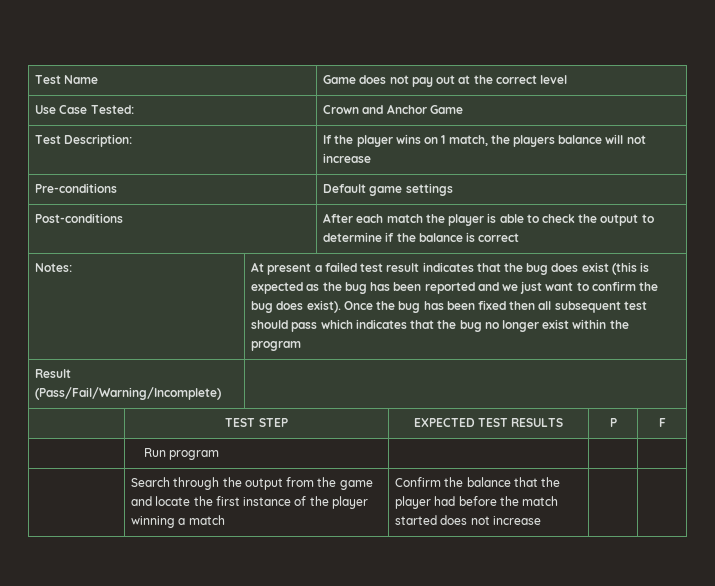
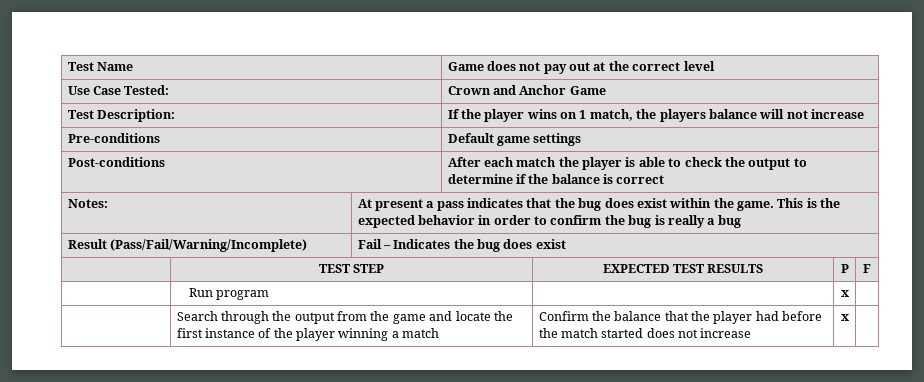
- At present a failed test result indicates that the bug does exist (this is expected as the bug has been reported and we just want to confirm the bug does exist). Once the bug has been fixed then all subsequent test should pass which indicates that the bug no longer exist within the program
- Result (Pass/Fail/Warning/Incomplete) |
+ At present a pass indicates that the bug does exist within the game. This is the expected behavior in order to confirm the bug is really a bug
+ Result (Pass/Fail/Warning/Incomplete) | Fail – Indicates the bug does exist
- | Run program | | |
+ | Run program | | x |
- | Search through the output from the game and locate the first instance of the player winning a match | Confirm the balance that the player had before the match started does not increase | |
+ | Search through the output from the game and locate the first instance of the player winning a match | Confirm the balance that the player had before the match started does not increase | x |

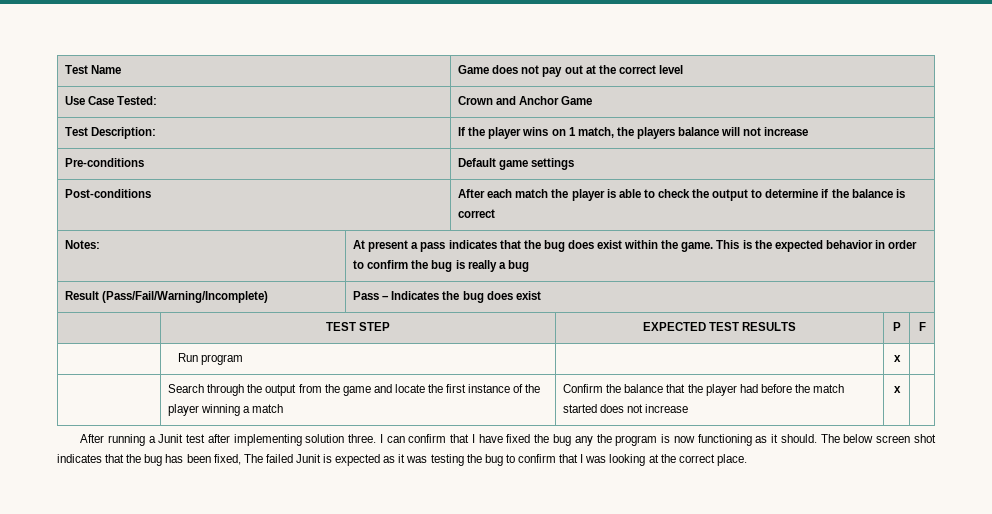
- Result (Pass/Fail/Warning/Incomplete) | Fail – Indicates the bug does exist
+ Result (Pass/Fail/Warning/Incomplete) | Pass – Indicates the bug does exist
+ After running a Junit test after implementing solution three. I can confirm that I have fixed the bug any the program is now functioning as it should. The below screen shot indicates that the bug has been fixed, The failed Junit is expected as it was testing the bug to confirm that I was looking at the correct place.

